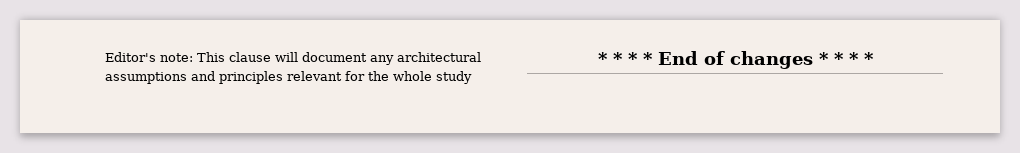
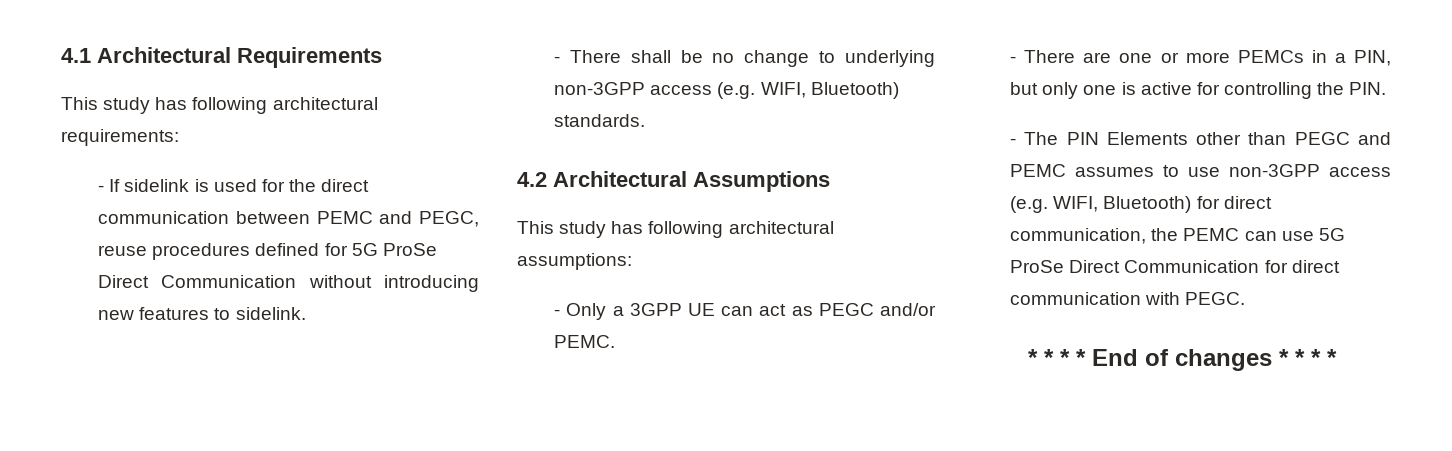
- Editor's note: This clause will document any architectural assumptions and principles relevant for the whole study
+ 4.1 Architectural Requirements
+ This study has following architectural requirements:
+ - If sidelink is used for the direct communication between PEMC and PEGC, reuse procedures defined for 5G ProSe Direct Communication without introducing new features to sidelink.
+ - There shall be no change to underlying non-3GPP access (e.g. WIFI, Bluetooth) standards.
+ 4.2 Architectural Assumptions
+ This study has following architectural assumptions:
+ - Only a 3GPP UE can act as PEGC and/or PEMC.
+ - There are one or more PEMCs in a PIN, but only one is active for controlling the PIN.
+ - The PIN Elements other than PEGC and PEMC assumes to use non-3GPP access (e.g. WIFI, Bluetooth) for direct communication, the PEMC can use 5G ProSe Direct Communication for direct communication with PEGC.

